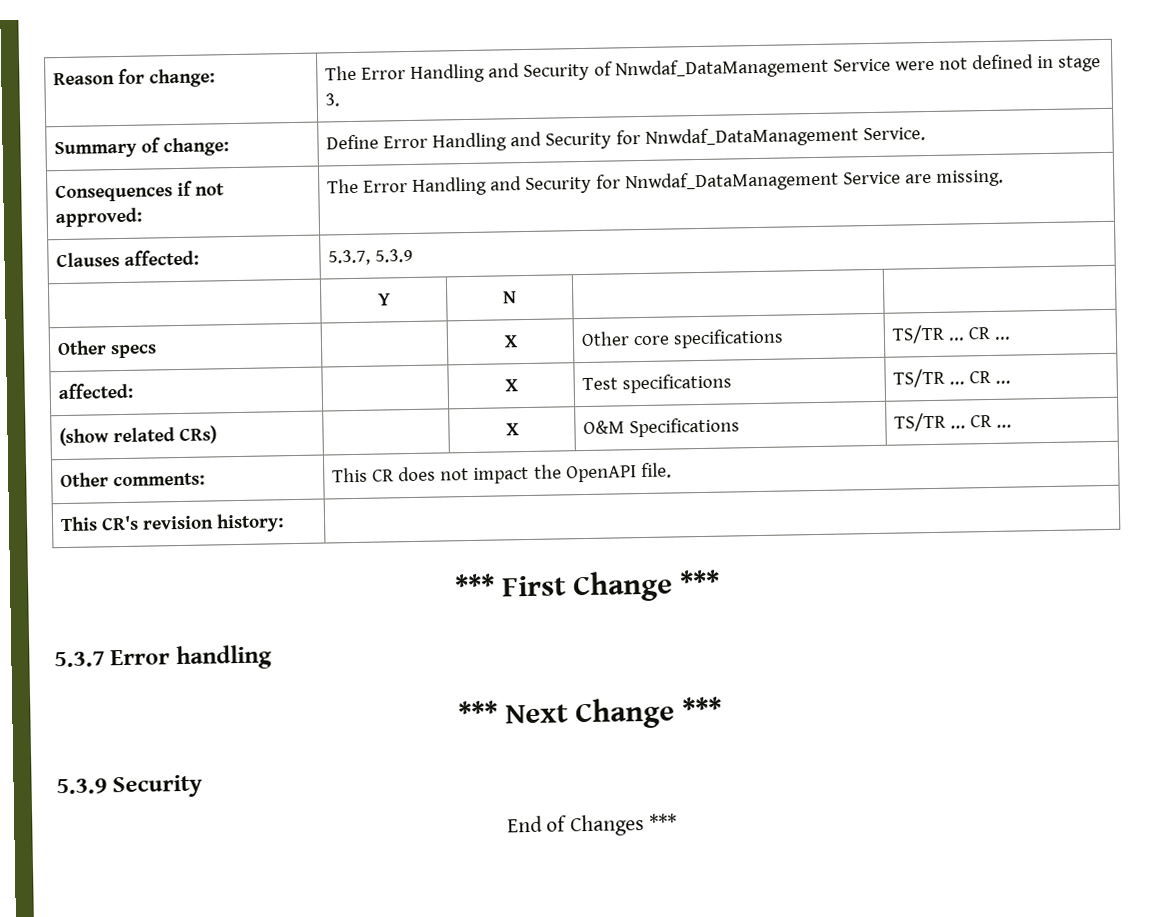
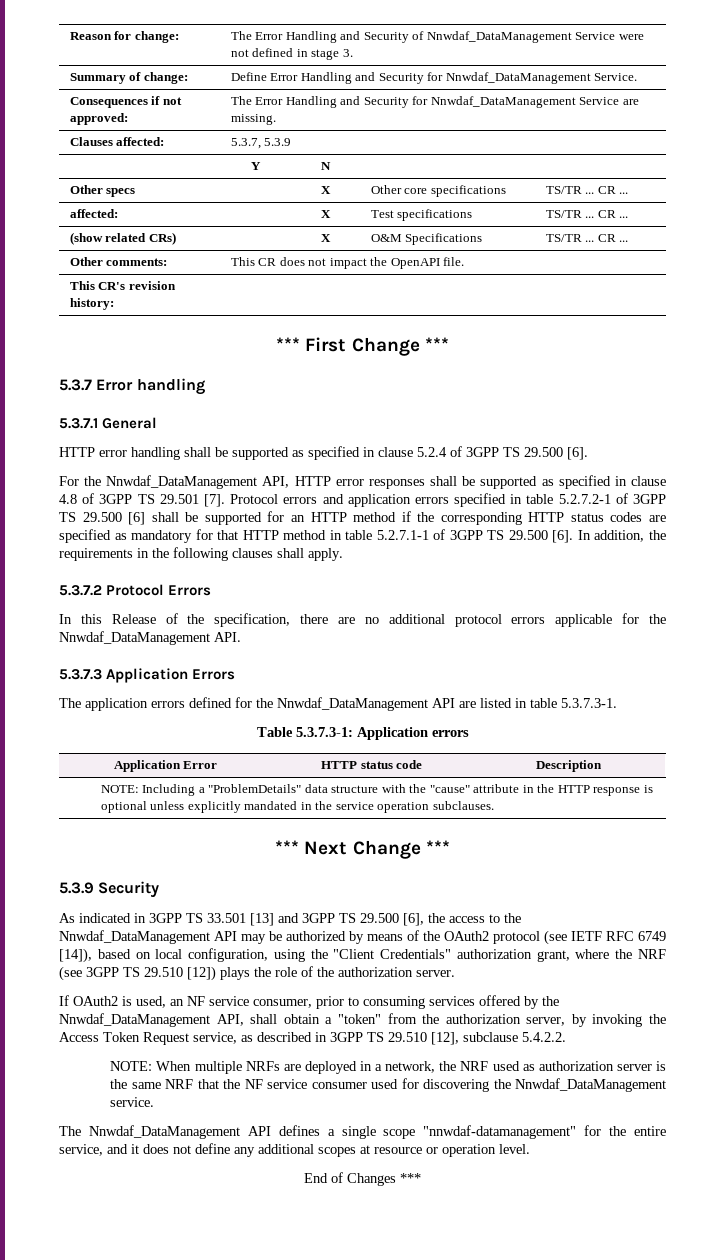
+ 5.3.7.1 General
+ HTTP error handling shall be supported as specified in clause 5.2.4 of 3GPP TS 29.500 [6].
+ For the Nnwdaf_DataManagement API, HTTP error responses shall be supported as specified in clause 4.8 of 3GPP TS 29.501 [7]. Protocol errors and application errors specified in table 5.2.7.2-1 of 3GPP TS 29.500 [6] shall be supported for an HTTP method if the corresponding HTTP status codes are specified as mandatory for that HTTP method in table 5.2.7.1-1 of 3GPP TS 29.500 [6]. In addition, the requirements in the following clauses shall apply.
+ 5.3.7.2 Protocol Errors
+ In this Release of the specification, there are no additional protocol errors applicable for the Nnwdaf_DataManagement API.
+ 5.3.7.3 Application Errors
+ The application errors defined for the Nnwdaf_DataManagement API are listed in table 5.3.7.3-1.
+ Table 5.3.7.3-1: Application errors
+ Application Error | HTTP status code | Description
+ NOTE: Including a "ProblemDetails" data structure with the "cause" attribute in the HTTP response is optional unless explicitly mandated in the service operation subclauses.
+ As indicated in 3GPP TS 33.501 [13] and 3GPP TS 29.500 [6], the access to the Nnwdaf_DataManagement API may be authorized by means of the OAuth2 protocol (see IETF RFC 6749 [14]), based on local configuration, using the "Client Credentials" authorization grant, where the NRF (see 3GPP TS 29.510 [12]) plays the role of the authorization server.
+ If OAuth2 is used, an NF service consumer, prior to consuming services offered by the Nnwdaf_DataManagement API, shall obtain a "token" from the authorization server, by invoking the Access Token Request service, as described in 3GPP TS 29.510 [12], subclause 5.4.2.2.
+ NOTE: When multiple NRFs are deployed in a network, the NRF used as authorization server is the same NRF that the NF service consumer used for discovering the Nnwdaf_DataManagement service.
+ The Nnwdaf_DataManagement API defines a single scope "nnwdaf-datamanagement" for the entire service, and it does not define any additional scopes at resource or operation level.

